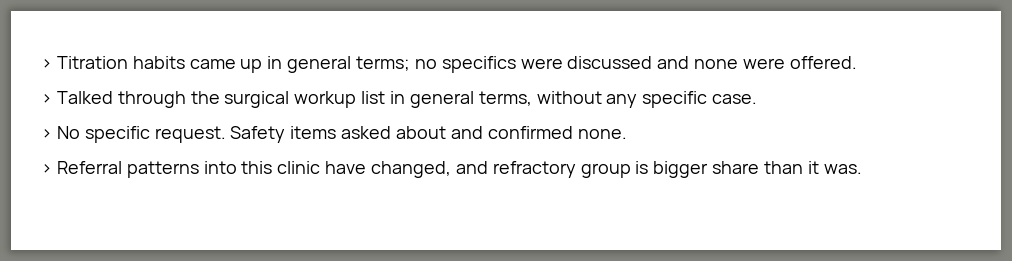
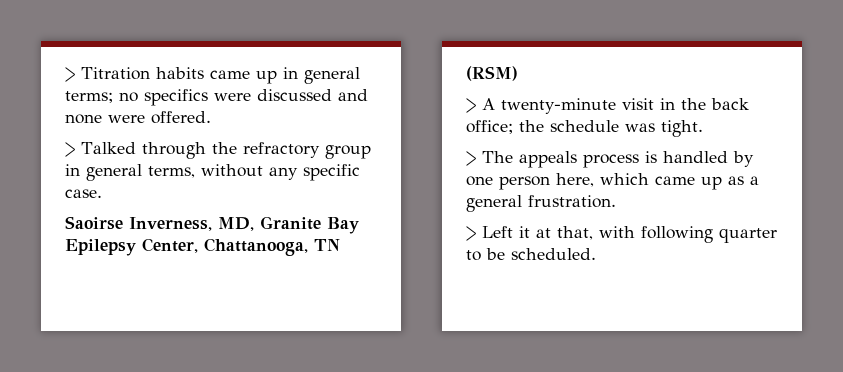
- > Talked through the surgical workup list in general terms, without any specific case.
+ > Talked through the refractory group in general terms, without any specific case.
- > No specific request. Safety items asked about and confirmed none.
- > Referral patterns into this clinic have changed, and refractory group is bigger share than it was.
+ Saoirse Inverness, MD, Granite Bay Epilepsy Center, Chattanooga, TN (RSM)
+ > A twenty-minute visit in the back office; the schedule was tight.
+ > The appeals process is handled by one person here, which came up as a general frustration.
+ > Left it at that, with following quarter to be scheduled.

